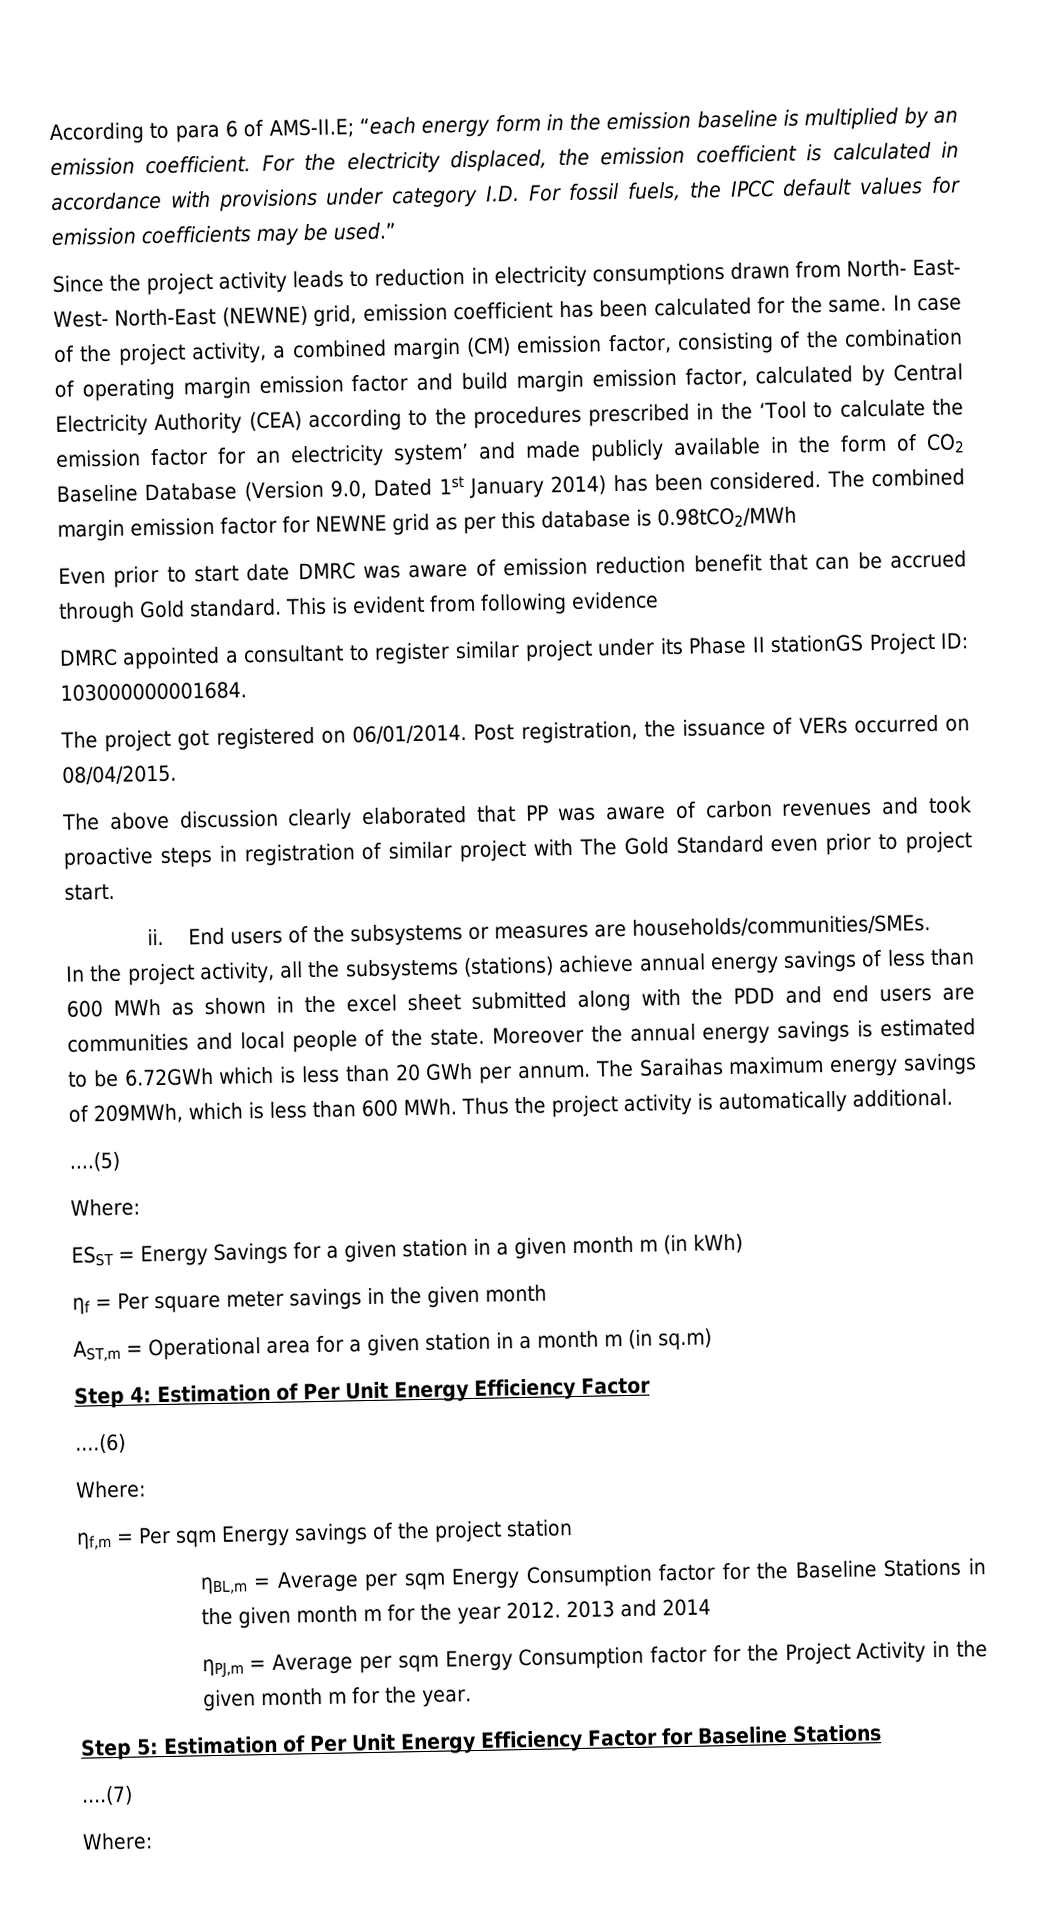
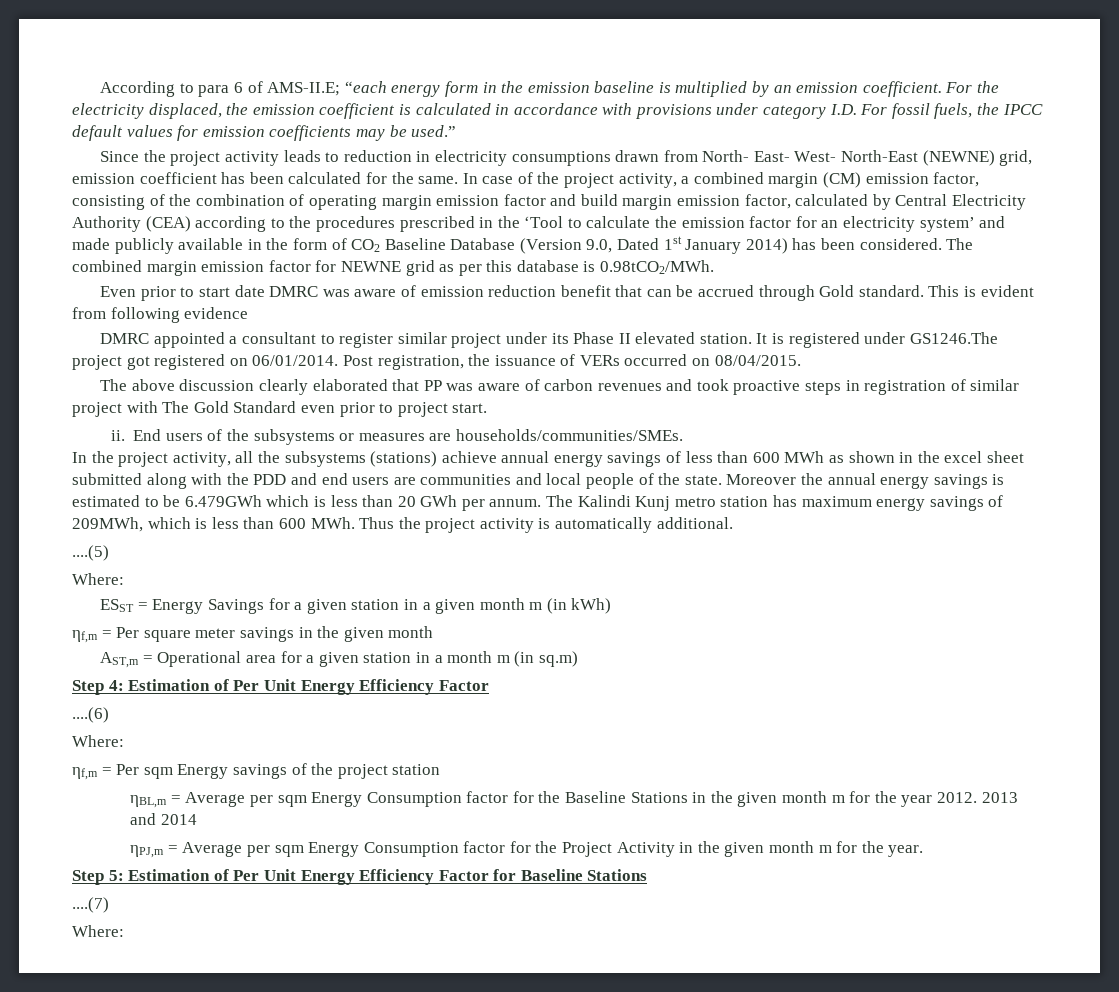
- The combined margin emission factor for NEWNE grid as per this database is 0.98tCO2/MWh
+ The combined margin emission factor for NEWNE grid as per this database is 0.98tCO2/MWh.
- DMRC appointed a consultant to register similar project under its Phase II stationGS Project ID: 103000000001684.
- The project got registered on 06/01/2014.
+ DMRC appointed a consultant to register similar project under its Phase II elevated station. It is registered under GS1246.The project got registered on 06/01/2014.
- Moreover the annual energy savings is estimated to be 6.72GWh which is less than 20 GWh per annum.
+ Moreover the annual energy savings is estimated to be 6.479GWh which is less than 20 GWh per annum.
- The Saraihas maximum energy savings of 209MWh, which is less than 600 MWh. Thus the project activity is automatically additional.
+ The Kalindi Kunj metro station has maximum energy savings of 209MWh, which is less than 600 MWh. Thus the project activity is automatically additional.
- ηf = Per square meter savings in the given month
+ ηf,m = Per square meter savings in the given month

